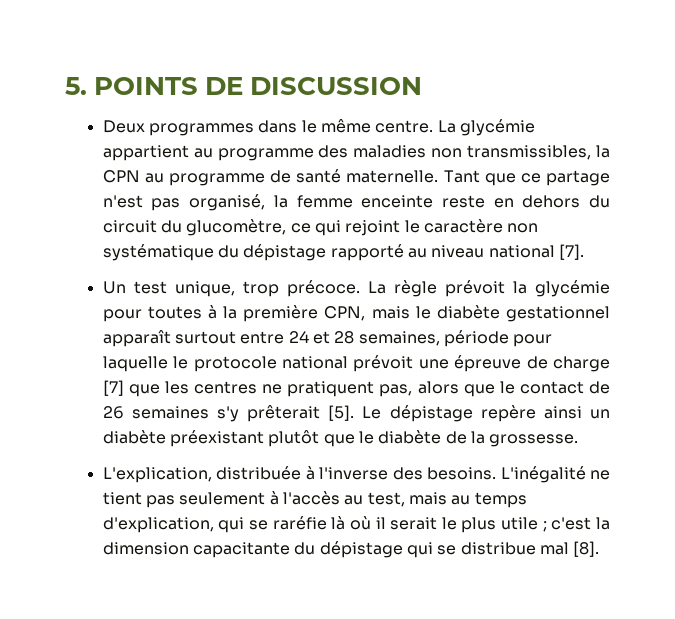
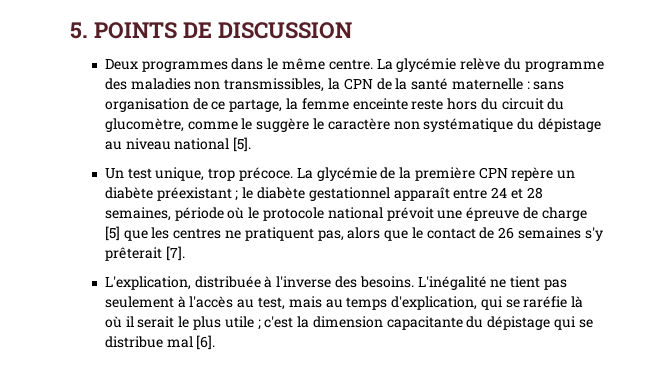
- La glycémie appartient au programme des maladies non transmissibles, la CPN au programme de santé maternelle. Tant que ce partage n'est pas organisé, la femme enceinte reste en dehors du circuit du glucomètre, ce qui rejoint le caractère non systématique du dépistage rapporté au niveau national [7].
+ La glycémie relève du programme des maladies non transmissibles, la CPN de la santé maternelle : sans organisation de ce partage, la femme enceinte reste hors du circuit du glucomètre, comme le suggère le caractère non systématique du dépistage au niveau national [5].
- La règle prévoit la glycémie pour toutes à la première CPN, mais le diabète gestationnel apparaît surtout entre 24 et 28 semaines, période pour laquelle le protocole national prévoit une épreuve de charge [7] que les centres ne pratiquent pas, alors que le contact de 26 semaines s'y prêterait [5]. Le dépistage repère ainsi un diabète préexistant plutôt que le diabète de la grossesse.
+ La glycémie de la première CPN repère un diabète préexistant ; le diabète gestationnel apparaît entre 24 et 28 semaines, période où le protocole national prévoit une épreuve de charge [5] que les centres ne pratiquent pas, alors que le contact de 26 semaines s'y prêterait [7].
- L'inégalité ne tient pas seulement à l'accès au test, mais au temps d'explication, qui se raréfie là où il serait le plus utile ; c'est la dimension capacitante du dépistage qui se distribue mal [8].
+ L'inégalité ne tient pas seulement à l'accès au test, mais au temps d'explication, qui se raréfie là où il serait le plus utile ; c'est la dimension capacitante du dépistage qui se distribue mal [6].

